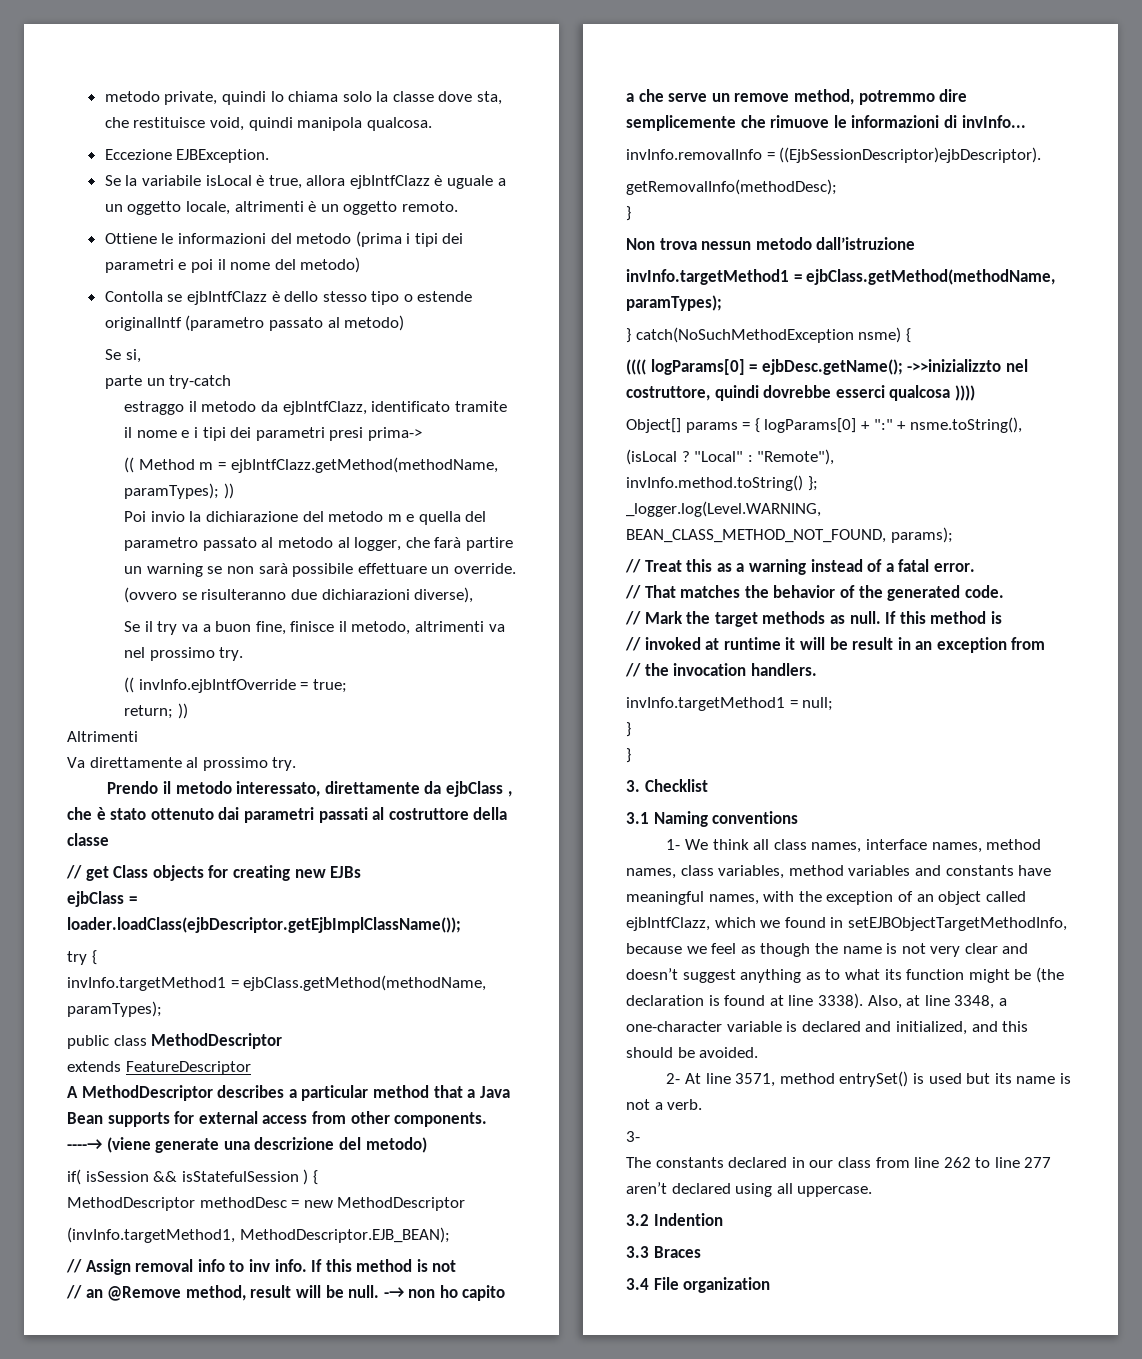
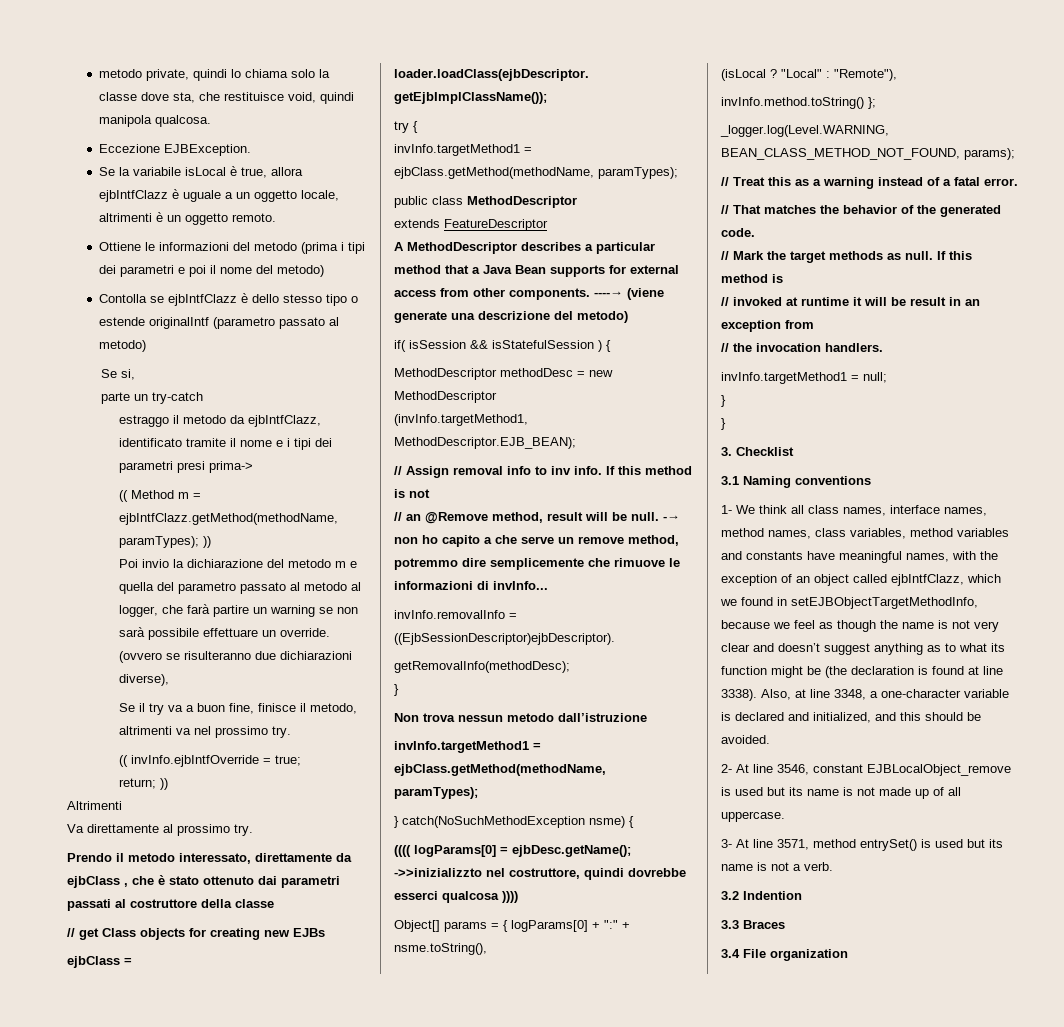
- 2- At line 3571, method entrySet() is used but its name is not a verb.
+ 2- At line 3546, constant EJBLocalObject_remove is used but its name is not made up of all uppercase.
+ 3- At line 3571, method entrySet() is used but its name is not a verb.
- 3-
- The constants declared in our class from line 262 to line 277 aren’t declared using all uppercase.

